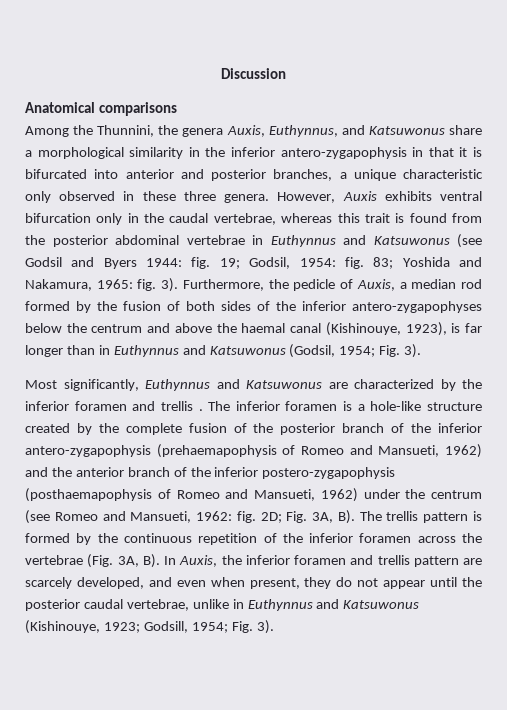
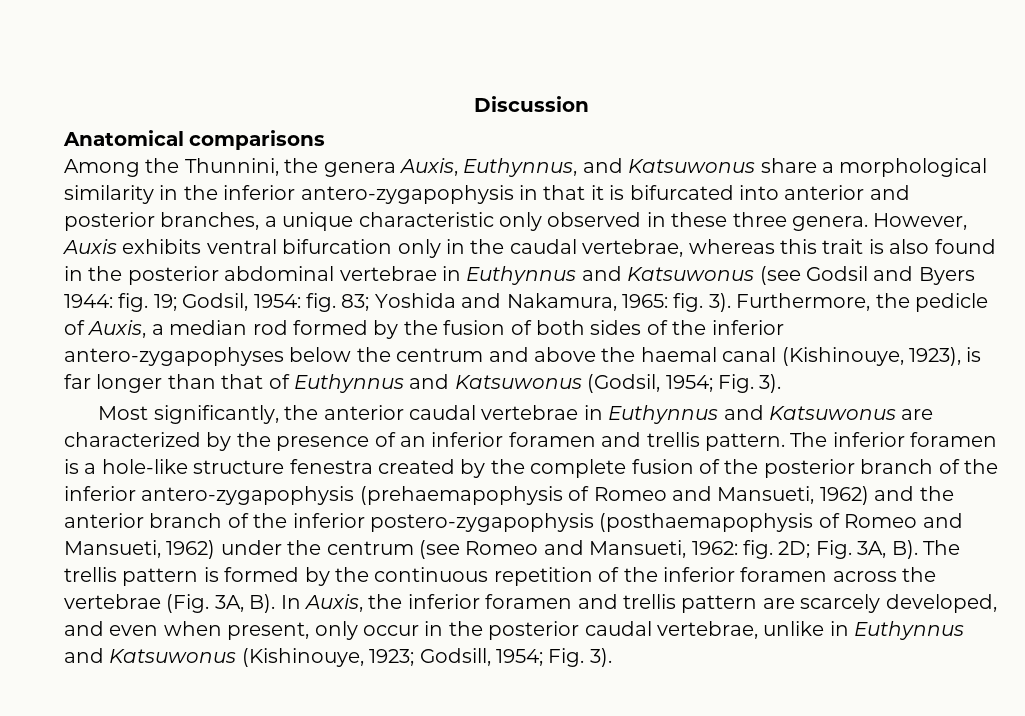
- However, Auxis exhibits ventral bifurcation only in the caudal vertebrae, whereas this trait is found from the posterior abdominal vertebrae in Euthynnus and Katsuwonus (see Godsil and Byers 1944: fig. 19; Godsil, 1954: fig. 83; Yoshida and Nakamura, 1965: fig. 3).
+ However, Auxis exhibits ventral bifurcation only in the caudal vertebrae, whereas this trait is also found in the posterior abdominal vertebrae in Euthynnus and Katsuwonus (see Godsil and Byers 1944: fig. 19; Godsil, 1954: fig. 83; Yoshida and Nakamura, 1965: fig. 3).
- Furthermore, the pedicle of Auxis, a median rod formed by the fusion of both sides of the inferior antero-zygapophyses below the centrum and above the haemal canal (Kishinouye, 1923), is far longer than in Euthynnus and Katsuwonus (Godsil, 1954; Fig. 3).
+ Furthermore, the pedicle of Auxis, a median rod formed by the fusion of both sides of the inferior antero-zygapophyses below the centrum and above the haemal canal (Kishinouye, 1923), is far longer than that of Euthynnus and Katsuwonus (Godsil, 1954; Fig. 3).
- Most significantly, Euthynnus and Katsuwonus are characterized by the inferior foramen and trellis .
+ Most significantly, the anterior caudal vertebrae in Euthynnus and Katsuwonus are characterized by the presence of an inferior foramen and trellis pattern.
- The inferior foramen is a hole-like structure created by the complete fusion of the posterior branch of the inferior antero-zygapophysis (prehaemapophysis of Romeo and Mansueti, 1962) and the anterior branch of the inferior postero-zygapophysis (posthaemapophysis of Romeo and Mansueti, 1962) under the centrum (see Romeo and Mansueti, 1962:
+ The inferior foramen is a hole-like structure fenestra created by the complete fusion of the posterior branch of the inferior antero-zygapophysis (prehaemapophysis of Romeo and Mansueti, 1962) and the anterior branch of the inferior postero-zygapophysis (posthaemapophysis of Romeo and Mansueti, 1962) under the centrum (see Romeo and Mansueti, 1962:
- Fig. 3A, B). The trellis pattern is formed by the continuous repetition of the inferior foramen across the vertebrae (Fig. 3A, B). In Auxis, the inferior foramen and trellis pattern are scarcely developed, and even when present, they do not appear until the posterior caudal vertebrae, unlike in Euthynnus and Katsuwonus (Kishinouye, 1923;
+ Fig. 3A, B). The trellis pattern is formed by the continuous repetition of the inferior foramen across the vertebrae (Fig. 3A, B). In Auxis, the inferior foramen and trellis pattern are scarcely developed, and even when present, only occur in the posterior caudal vertebrae, unlike in Euthynnus and Katsuwonus (Kishinouye, 1923;

